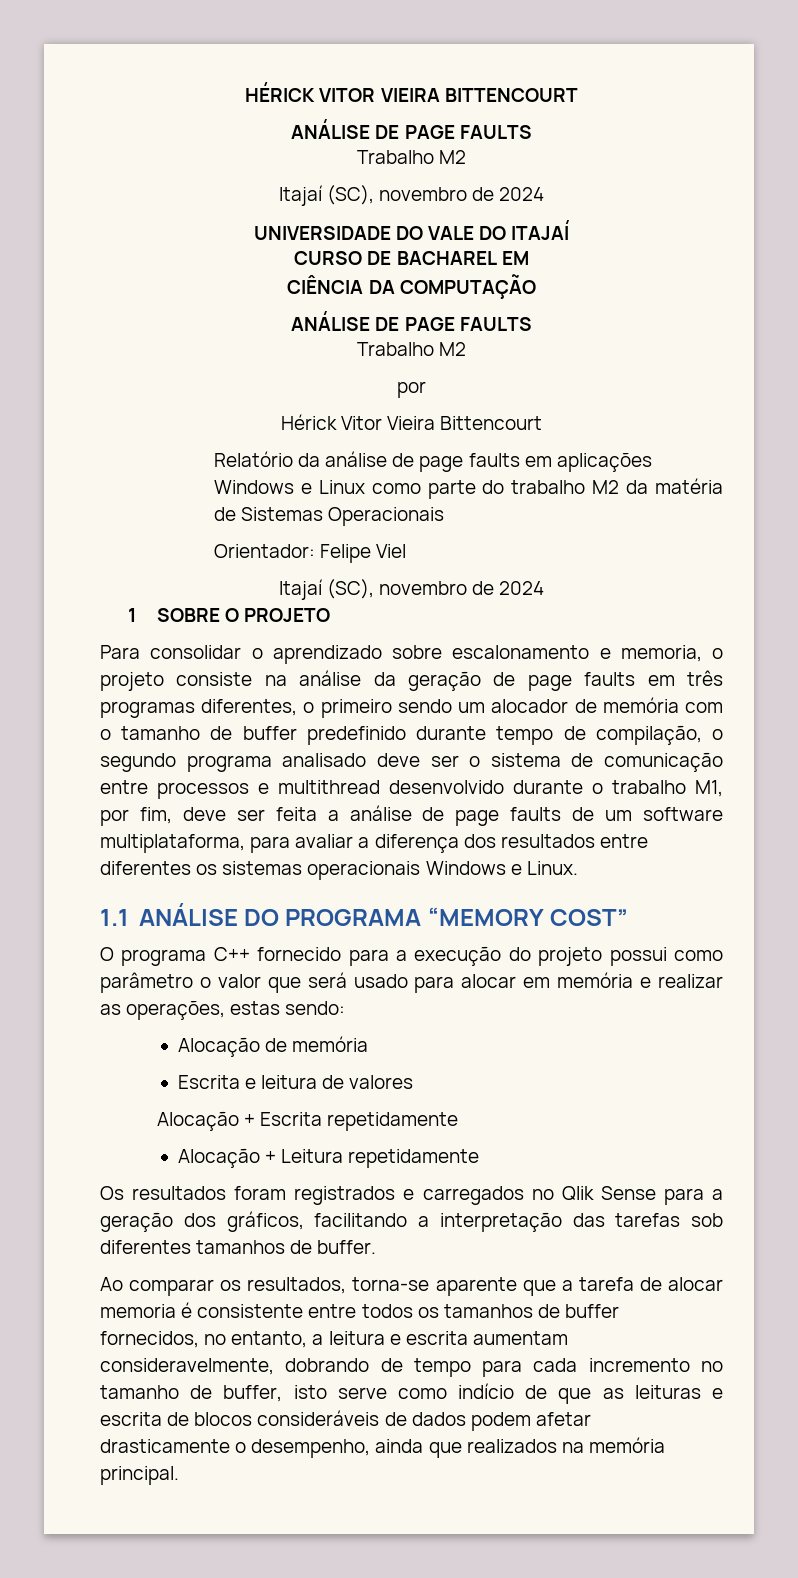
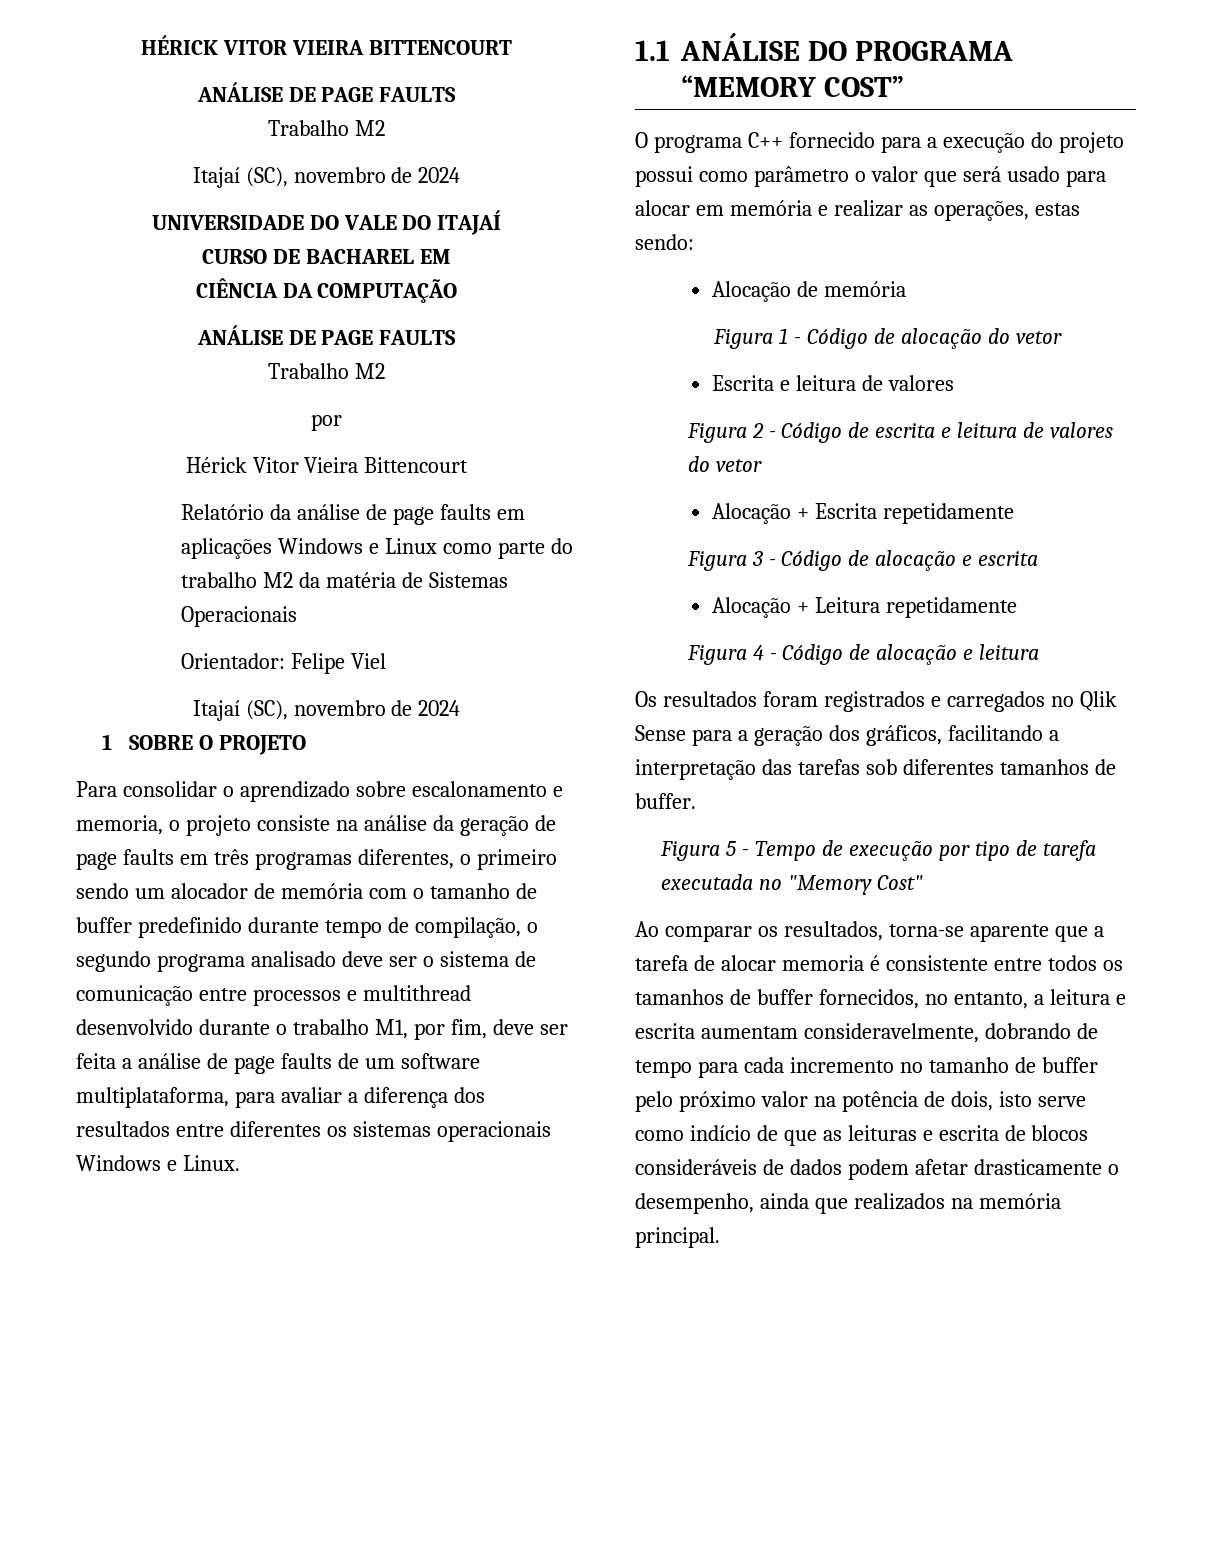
+ Figura 1 - Código de alocação do vetor
+ Figura 2 - Código de escrita e leitura de valores do vetor
  Alocação + Escrita repetidamente
+ Figura 3 - Código de alocação e escrita
  Alocação + Leitura repetidamente
+ Figura 4 - Código de alocação e leitura
+ Figura 5 - Tempo de execução por tipo de tarefa executada no "Memory Cost"
- Ao comparar os resultados, torna-se aparente que a tarefa de alocar memoria é consistente entre todos os tamanhos de buffer fornecidos, no entanto, a leitura e escrita aumentam consideravelmente, dobrando de tempo para cada incremento no tamanho de buffer, isto serve como indício de que as leituras e escrita de blocos consideráveis de dados podem afetar drasticamente o desempenho, ainda que realizados na memória principal.
+ Ao comparar os resultados, torna-se aparente que a tarefa de alocar memoria é consistente entre todos os tamanhos de buffer fornecidos, no entanto, a leitura e escrita aumentam consideravelmente, dobrando de tempo para cada incremento no tamanho de buffer pelo próximo valor na potência de dois, isto serve como indício de que as leituras e escrita de blocos consideráveis de dados podem afetar drasticamente o desempenho, ainda que realizados na memória principal.

